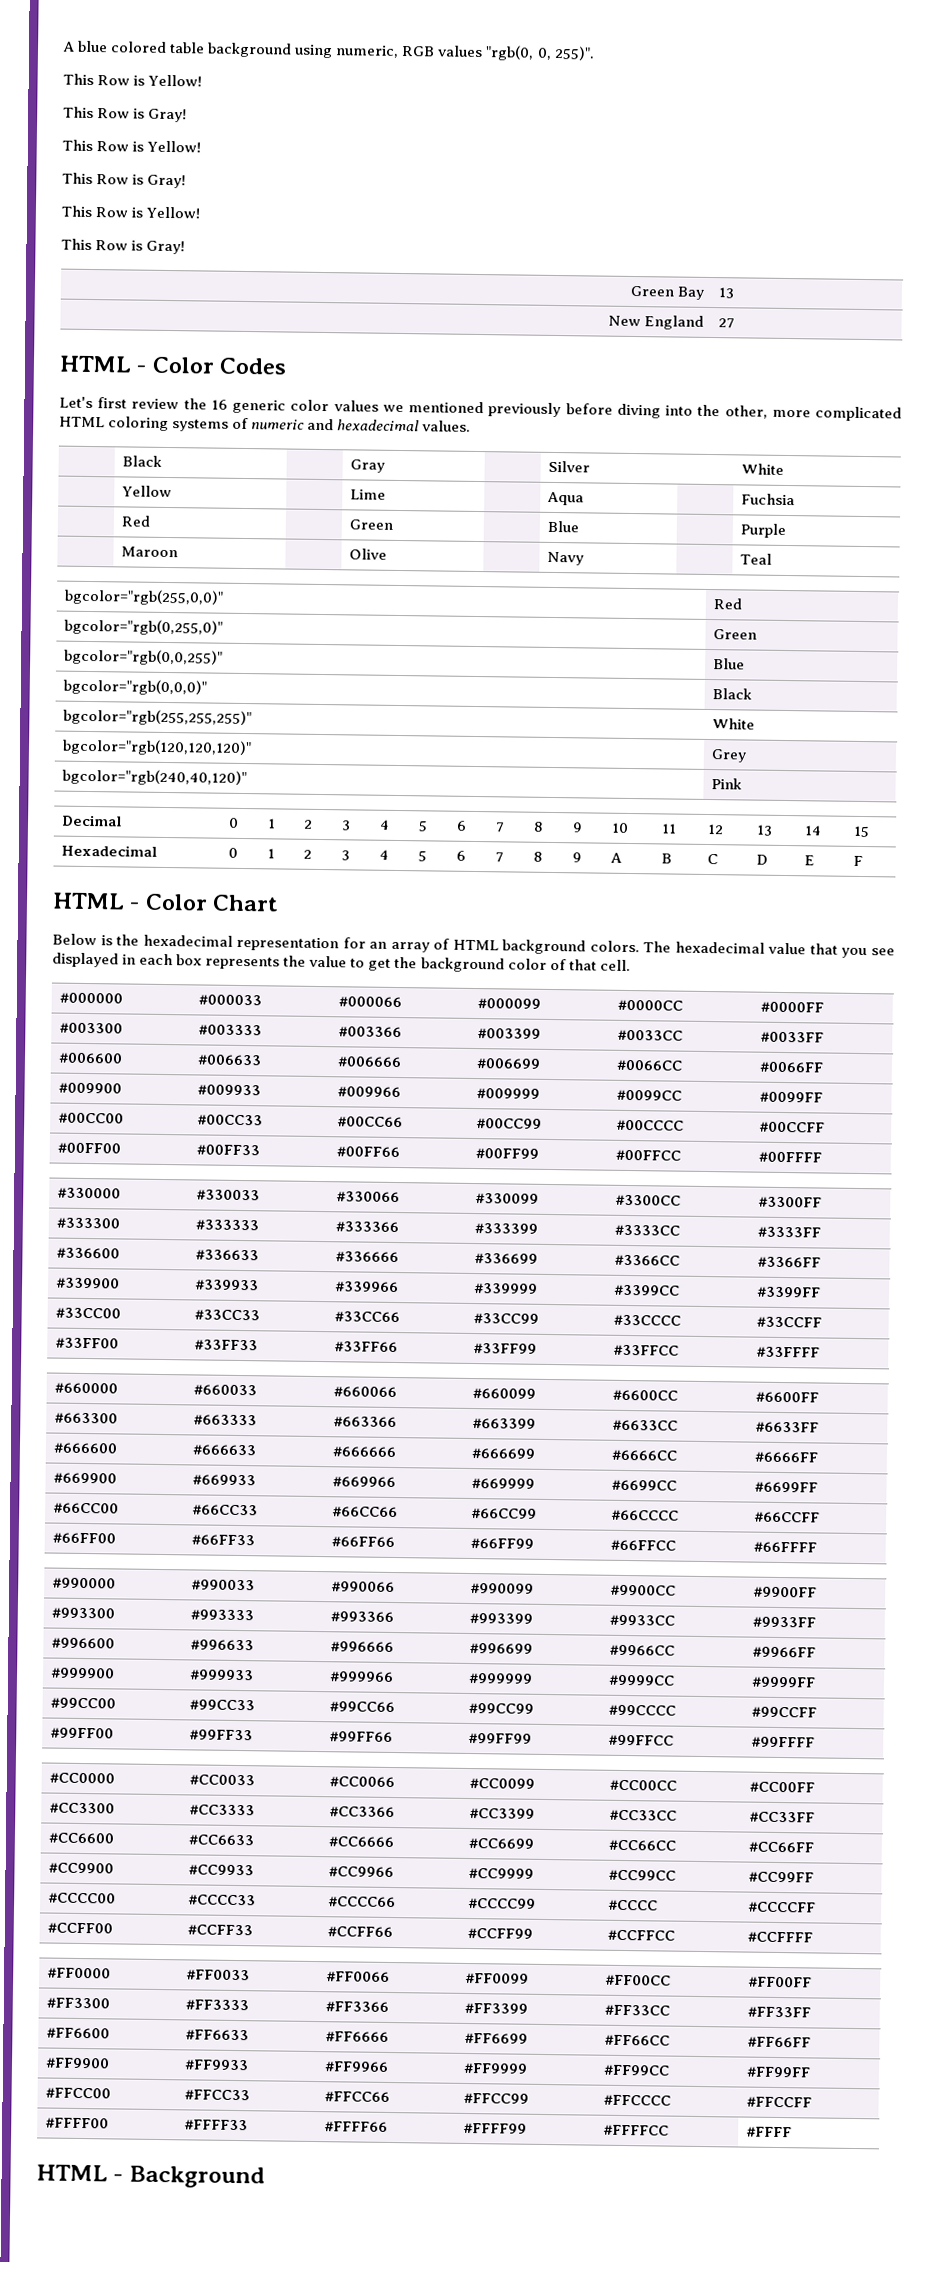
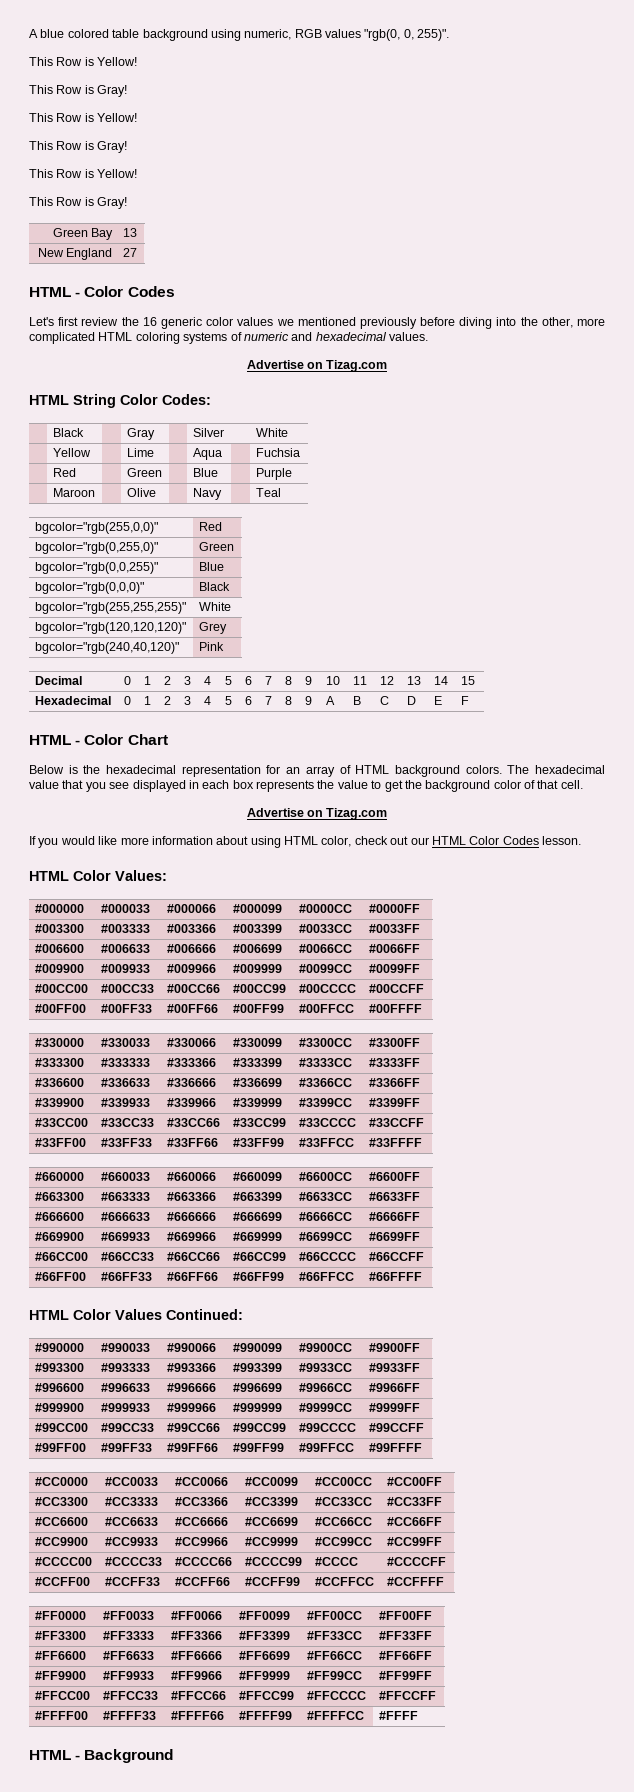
  Let's first review the 16 generic color values we mentioned previously before diving into the other, more complicated HTML coloring systems of numeric and hexadecimal values.
+ Advertise on Tizag.com
+ HTML String Color Codes:
  The hexadecimal value that you see displayed in each box represents the value to get the background color of that cell.
+ Advertise on Tizag.com
+ If you would like more information about using HTML color, check out our HTML Color Codes lesson.
+ HTML Color Values:
+ HTML Color Values Continued:

